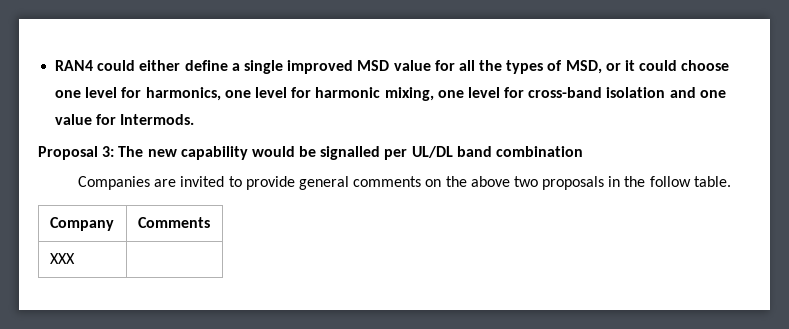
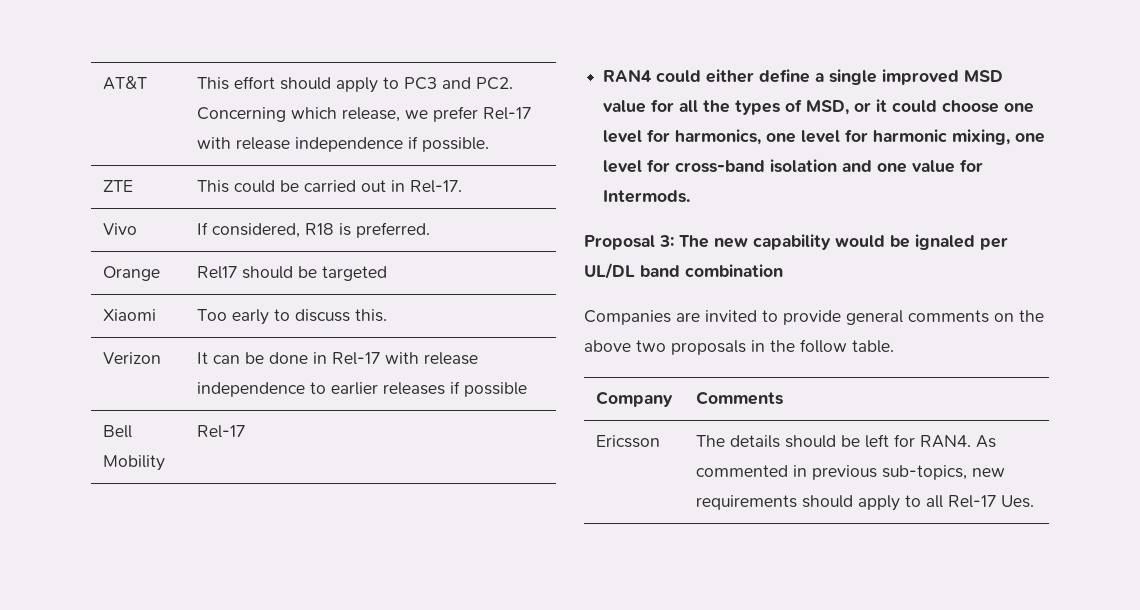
+ AT&T | This effort should apply to PC3 and PC2. Concerning which release, we prefer Rel-17 with release independence if possible.
+ ZTE | This could be carried out in Rel-17.
+ Vivo | If considered, R18 is preferred.
+ Orange | Rel17 should be targeted
+ Xiaomi | Too early to discuss this.
+ Verizon | It can be done in Rel-17 with release independence to earlier releases if possible
+ Bell Mobility | Rel-17
- Proposal 3: The new capability would be signalled per UL/DL band combination
+ Proposal 3: The new capability would be ignaled per UL/DL band combination
- XXX |
+ Ericsson | The details should be left for RAN4. As commented in previous sub-topics, new requirements should apply to all Rel-17 Ues.

